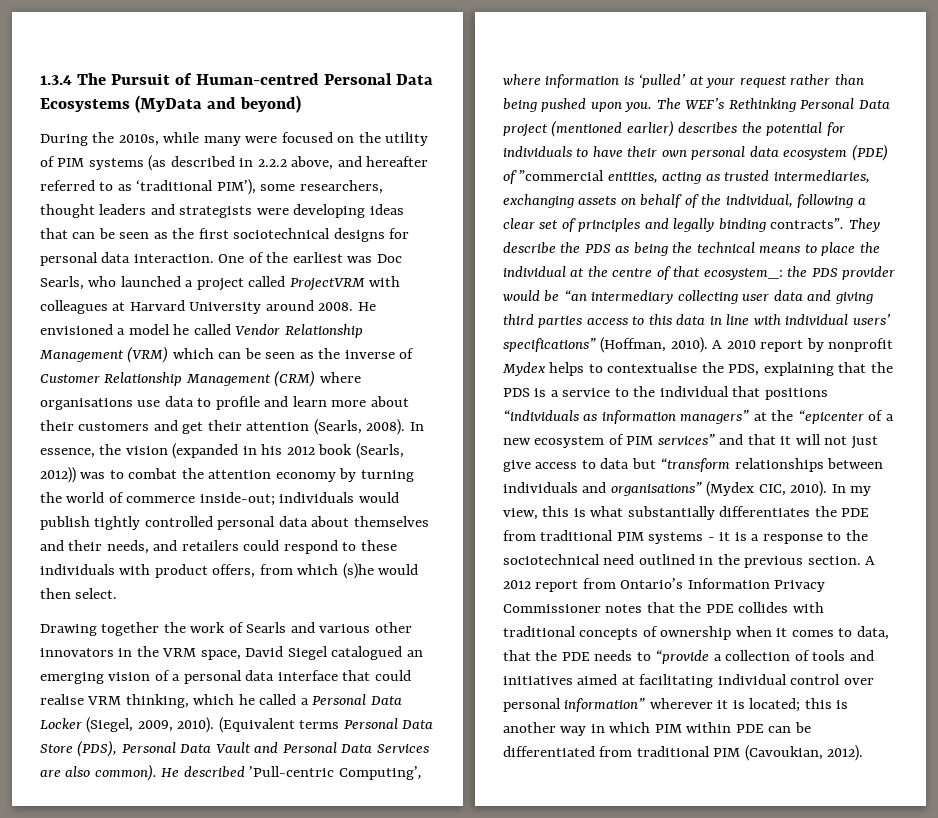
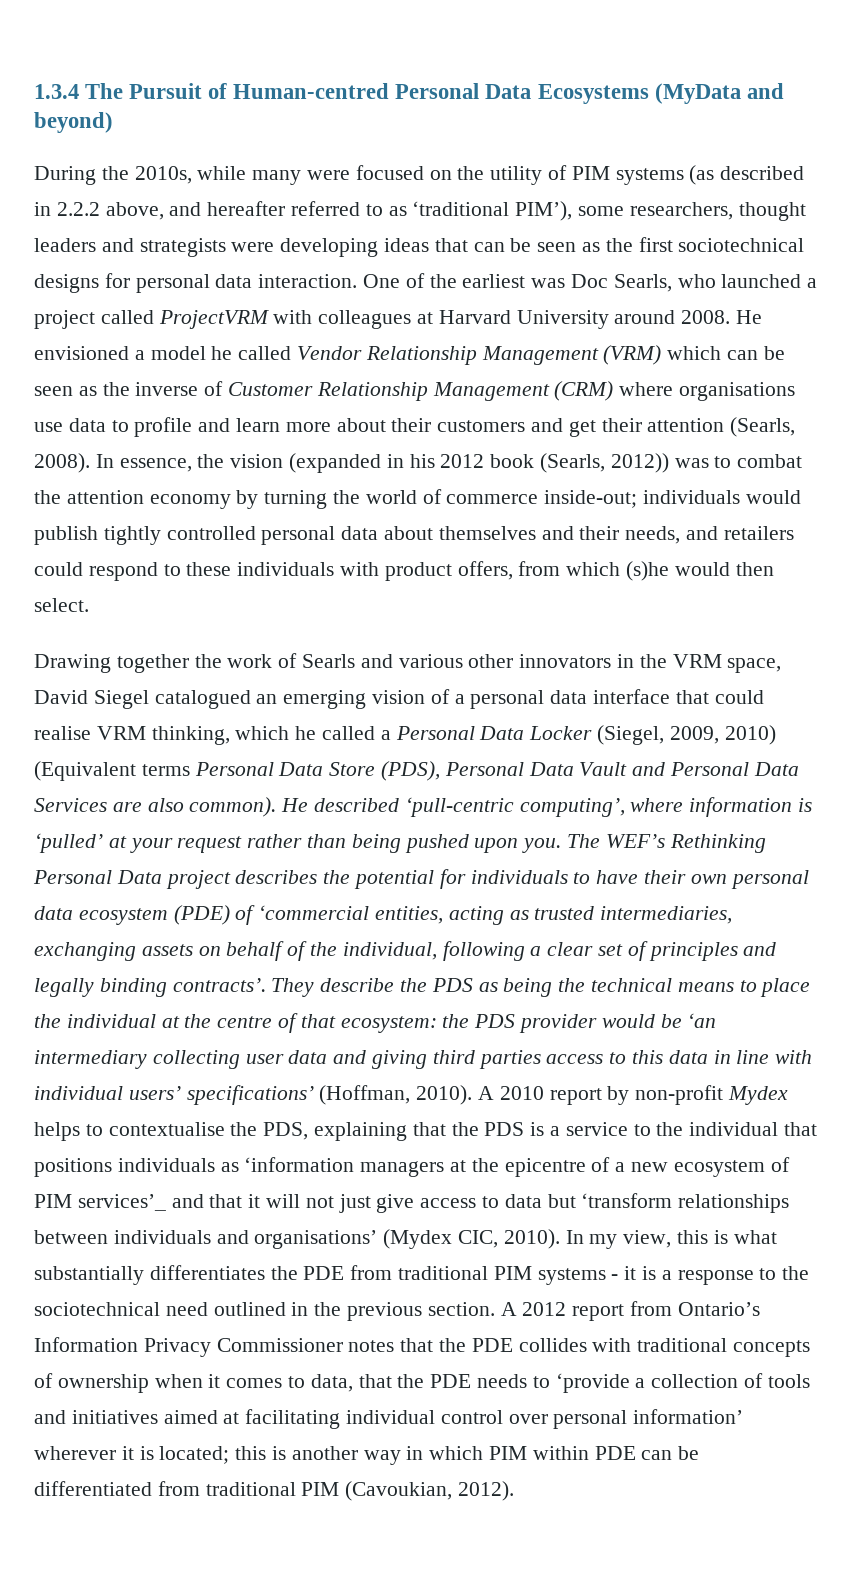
- Drawing together the work of Searls and various other innovators in the VRM space, David Siegel catalogued an emerging vision of a personal data interface that could realise VRM thinking, which he called a Personal Data Locker (Siegel, 2009, 2010). (Equivalent terms Personal Data Store (PDS), Personal Data Vault and Personal Data Services are also common).
+ Drawing together the work of Searls and various other innovators in the VRM space, David Siegel catalogued an emerging vision of a personal data interface that could realise VRM thinking, which he called a Personal Data Locker (Siegel, 2009, 2010) (Equivalent terms Personal Data Store (PDS), Personal Data Vault and Personal Data Services are also common).
- He described ’Pull-centric Computing’, where information is ‘pulled’ at your request rather than being pushed upon you.
+ He described ‘pull-centric computing’, where information is ‘pulled’ at your request rather than being pushed upon you.
- The WEF’s Rethinking Personal Data project (mentioned earlier) describes the potential for individuals to have their own personal data ecosystem (PDE) of ”commercial entities, acting as trusted intermediaries, exchanging assets on behalf of the individual, following a clear set of principles and legally binding contracts”.
+ The WEF’s Rethinking Personal Data project describes the potential for individuals to have their own personal data ecosystem (PDE) of ‘commercial entities, acting as trusted intermediaries, exchanging assets on behalf of the individual, following a clear set of principles and legally binding contracts’.
- They describe the PDS as being the technical means to place the individual at the centre of that ecosystem_: the PDS provider would be “an intermediary collecting user data and giving third parties access to this data in line with individual users’ specifications” (Hoffman, 2010).
+ They describe the PDS as being the technical means to place the individual at the centre of that ecosystem: the PDS provider would be ‘an intermediary collecting user data and giving third parties access to this data in line with individual users’ specifications’ (Hoffman, 2010).
- A 2010 report by nonprofit Mydex helps to contextualise the PDS, explaining that the PDS is a service to the individual that positions “individuals as information managers” at the “epicenter of a new ecosystem of PIM services” and that it will not just give access to data but “transform relationships between individuals and organisations” (Mydex CIC, 2010).
+ A 2010 report by non-profit Mydex helps to contextualise the PDS, explaining that the PDS is a service to the individual that positions individuals as ‘information managers at the epicentre of a new ecosystem of PIM services’_ and that it will not just give access to data but ‘transform relationships between individuals and organisations’ (Mydex CIC, 2010).
- A 2012 report from Ontario’s Information Privacy Commissioner notes that the PDE collides with traditional concepts of ownership when it comes to data, that the PDE needs to “provide a collection of tools and initiatives aimed at facilitating individual control over personal information” wherever it is located;
+ A 2012 report from Ontario’s Information Privacy Commissioner notes that the PDE collides with traditional concepts of ownership when it comes to data, that the PDE needs to ‘provide a collection of tools and initiatives aimed at facilitating individual control over personal information’ wherever it is located;

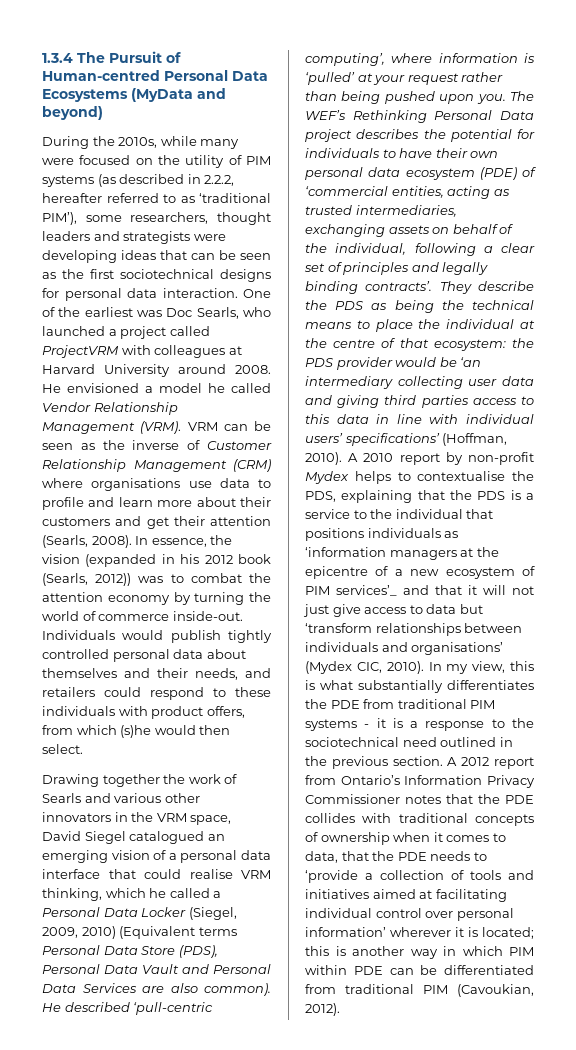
- During the 2010s, while many were focused on the utility of PIM systems (as described in 2.2.2 above, and hereafter referred to as ‘traditional PIM’), some researchers, thought leaders and strategists were developing ideas that can be seen as the first sociotechnical designs for personal data interaction.
+ During the 2010s, while many were focused on the utility of PIM systems (as described in 2.2.2, hereafter referred to as ‘traditional PIM’), some researchers, thought leaders and strategists were developing ideas that can be seen as the first sociotechnical designs for personal data interaction.
- He envisioned a model he called Vendor Relationship Management (VRM) which can be seen as the inverse of Customer Relationship Management (CRM) where organisations use data to profile and learn more about their customers and get their attention (Searls, 2008).
+ He envisioned a model he called Vendor Relationship Management (VRM). VRM can be seen as the inverse of Customer Relationship Management (CRM) where organisations use data to profile and learn more about their customers and get their attention (Searls, 2008).
- In essence, the vision (expanded in his 2012 book (Searls, 2012)) was to combat the attention economy by turning the world of commerce inside-out; individuals would publish tightly controlled personal data about themselves and their needs, and retailers could respond to these individuals with product offers, from which (s)he would then select.
+ In essence, the vision (expanded in his 2012 book (Searls, 2012)) was to combat the attention economy by turning the world of commerce inside-out. Individuals would publish tightly controlled personal data about themselves and their needs, and retailers could respond to these individuals with product offers, from which (s)he would then select.

